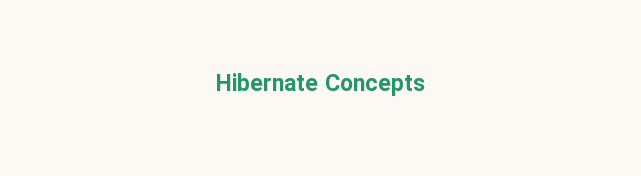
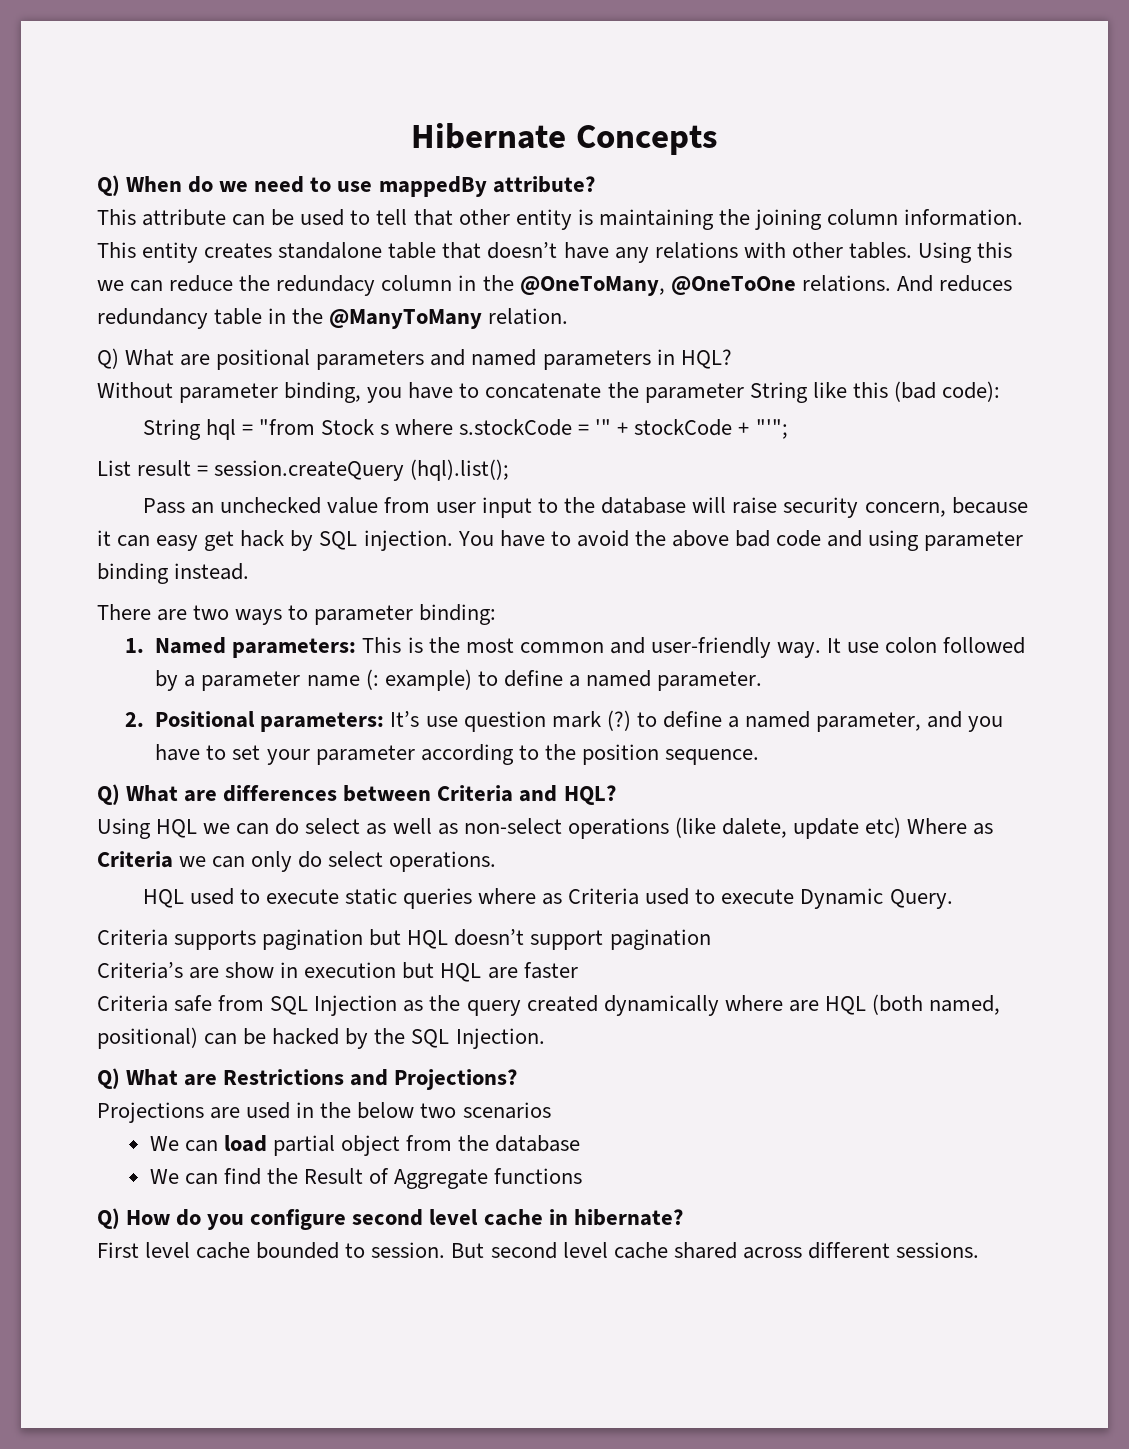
+ Q) When do we need to use mappedBy attribute?
+ This attribute can be used to tell that other entity is maintaining the joining column information. This entity creates standalone table that doesn’t have any relations with other tables. Using this we can reduce the redundacy column in the @OneToMany, @OneToOne relations. And reduces redundancy table in the @ManyToMany relation.
+ Q) What are positional parameters and named parameters in HQL?
+ Without parameter binding, you have to concatenate the parameter String like this (bad code):
+ String hql = "from Stock s where s.stockCode = '" + stockCode + "'";
+ List result = session.createQuery (hql).list();
+ Pass an unchecked value from user input to the database will raise security concern, because it can easy get hack by SQL injection. You have to avoid the above bad code and using parameter binding instead.
+ There are two ways to parameter binding:
+ 1. Named parameters: This is the most common and user-friendly way. It use colon followed by a parameter name (: example) to define a named parameter.
+ 2. Positional parameters: It’s use question mark (?) to define a named parameter, and you have to set your parameter according to the position sequence.
+ Q) What are differences between Criteria and HQL?
+ Using HQL we can do select as well as non-select operations (like dalete, update etc) Where as Criteria we can only do select operations.
+ HQL used to execute static queries where as Criteria used to execute Dynamic Query.
+ Criteria supports pagination but HQL doesn’t support pagination
+ Criteria’s are show in execution but HQL are faster
+ Criteria safe from SQL Injection as the query created dynamically where are HQL (both named, positional) can be hacked by the SQL Injection.
+ Q) What are Restrictions and Projections?
+ Projections are used in the below two scenarios
+ We can load partial object from the database
+ We can find the Result of Aggregate functions
+ Q) How do you configure second level cache in hibernate?
+ First level cache bounded to session. But second level cache shared across different sessions.

